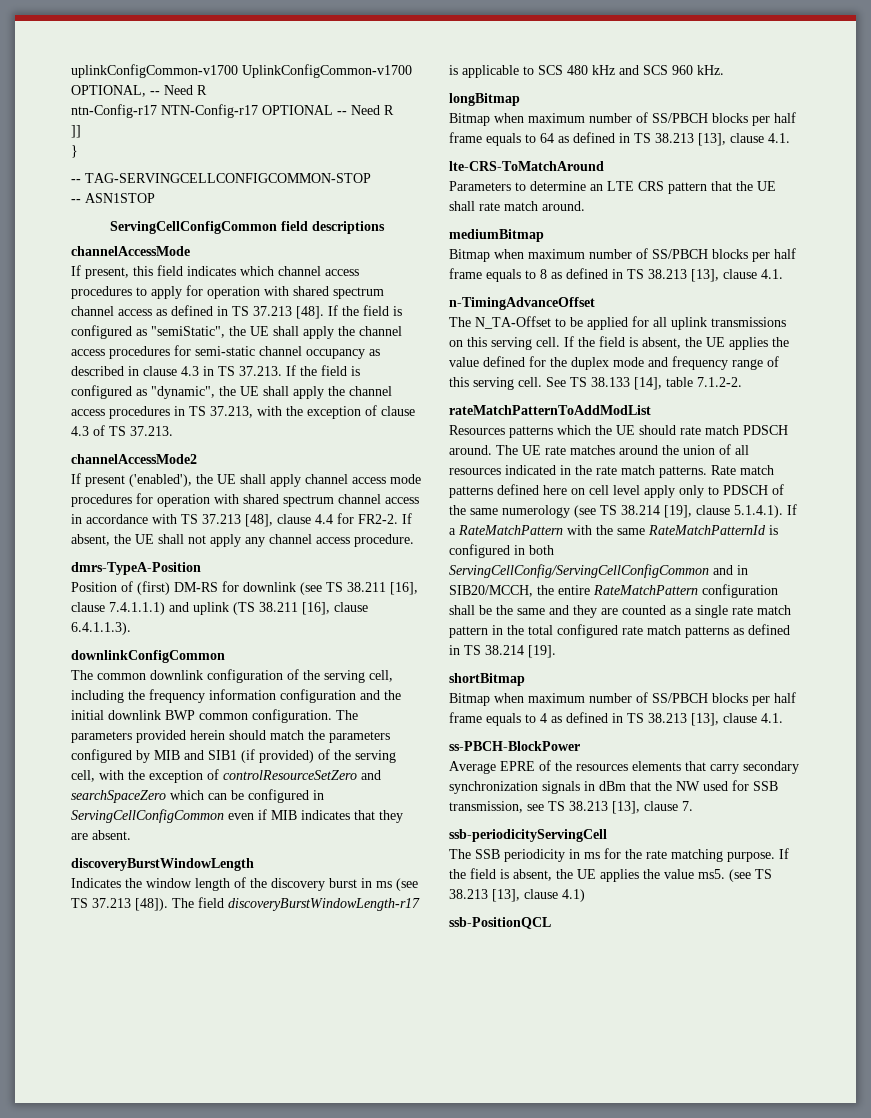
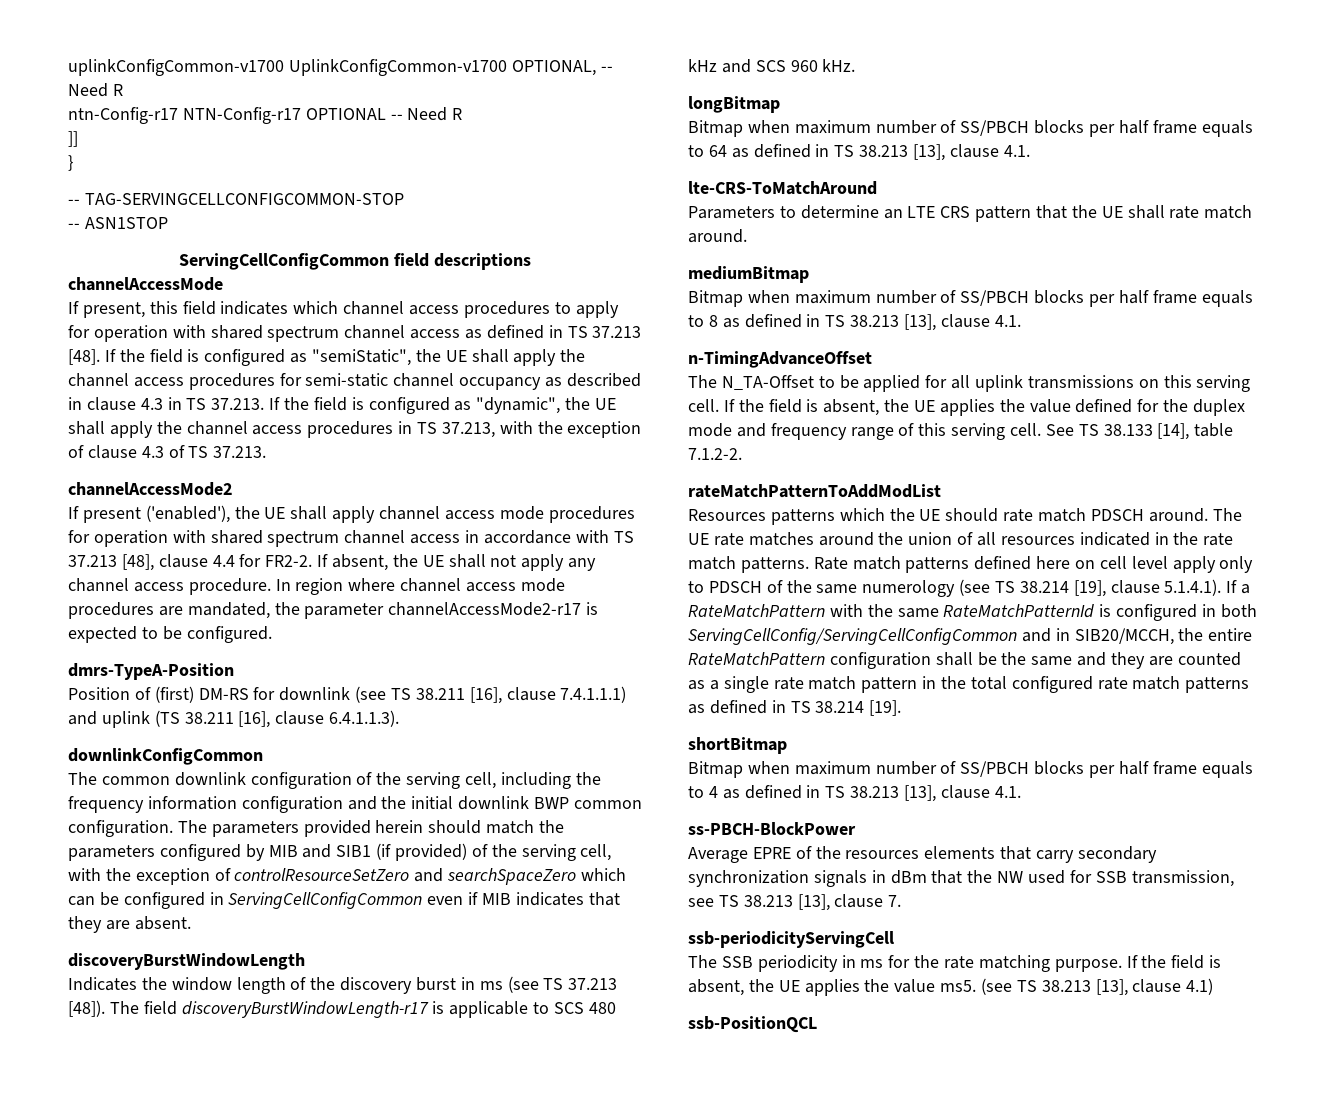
+ In region where channel access mode procedures are mandated, the parameter channelAccessMode2-r17 is expected to be configured.

